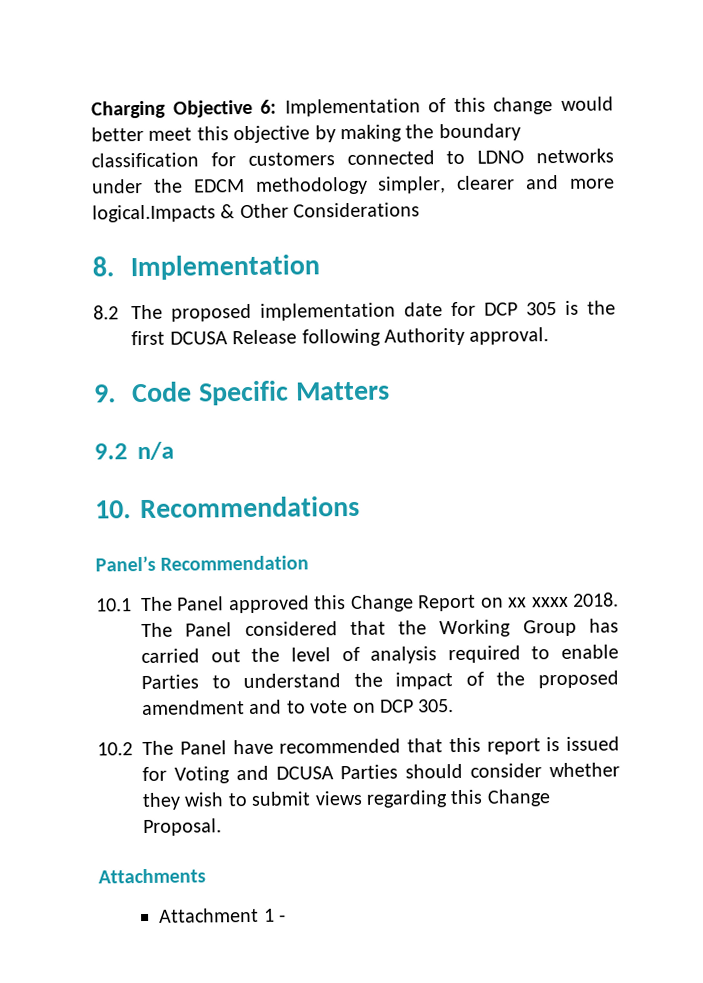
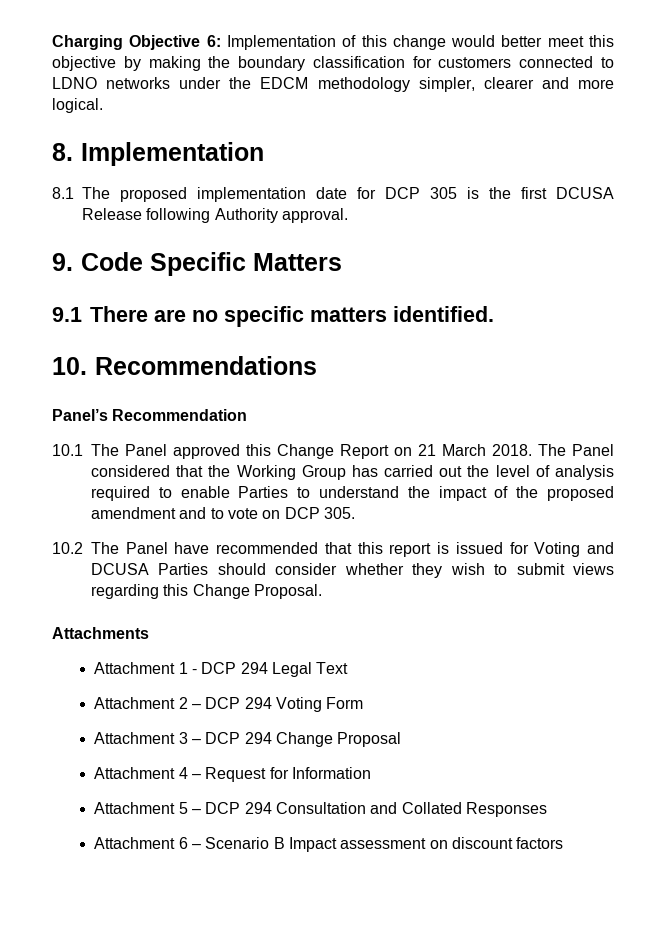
- Charging Objective 6: Implementation of this change would better meet this objective by making the boundary classification for customers connected to LDNO networks under the EDCM methodology simpler, clearer and more logical.Impacts & Other Considerations
+ Charging Objective 6: Implementation of this change would better meet this objective by making the boundary classification for customers connected to LDNO networks under the EDCM methodology simpler, clearer and more logical.
- 8.2 The proposed implementation date for DCP 305 is the first DCUSA Release following Authority approval.
+ 8.1 The proposed implementation date for DCP 305 is the first DCUSA Release following Authority approval.
- 9.2 n/a
+ 9.1 There are no specific matters identified.
- 10.1 The Panel approved this Change Report on xx xxxx 2018.
+ 10.1 The Panel approved this Change Report on 21 March 2018.
- Attachment 1 -
+ Attachment 1 - DCP 294 Legal Text
+ Attachment 2 – DCP 294 Voting Form
+ Attachment 3 – DCP 294 Change Proposal
+ Attachment 4 – Request for Information
+ Attachment 5 – DCP 294 Consultation and Collated Responses
+ Attachment 6 – Scenario B Impact assessment on discount factors

